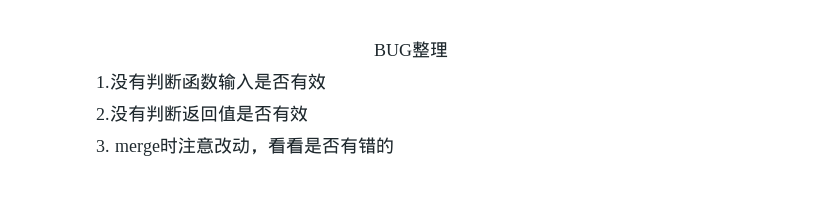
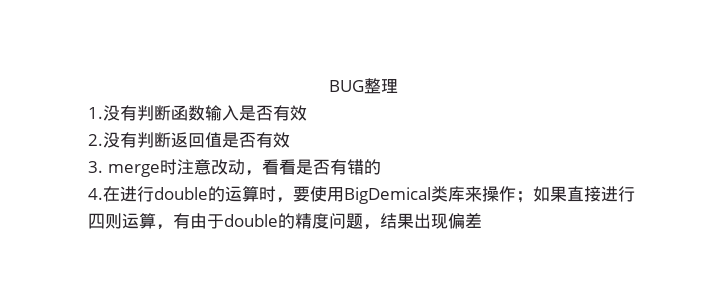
+ 4.在进行double的运算时，要使用BigDemical类库来操作；如果直接进行四则运算，有由于double的精度问题，结果出现偏差

